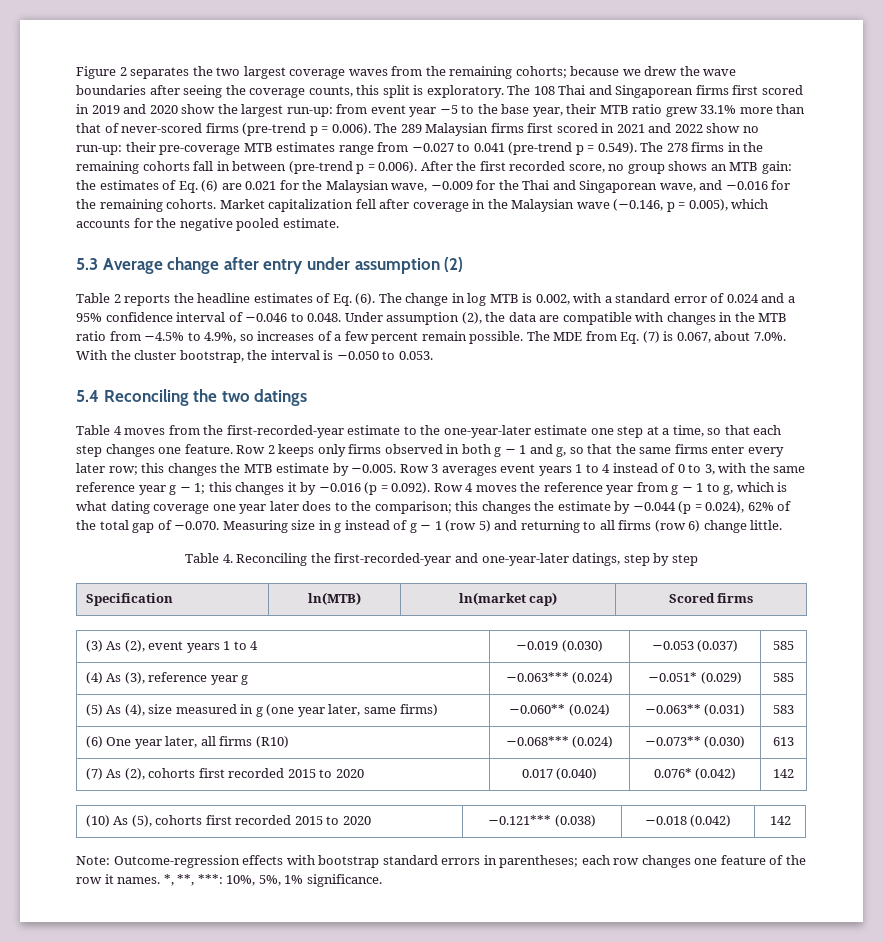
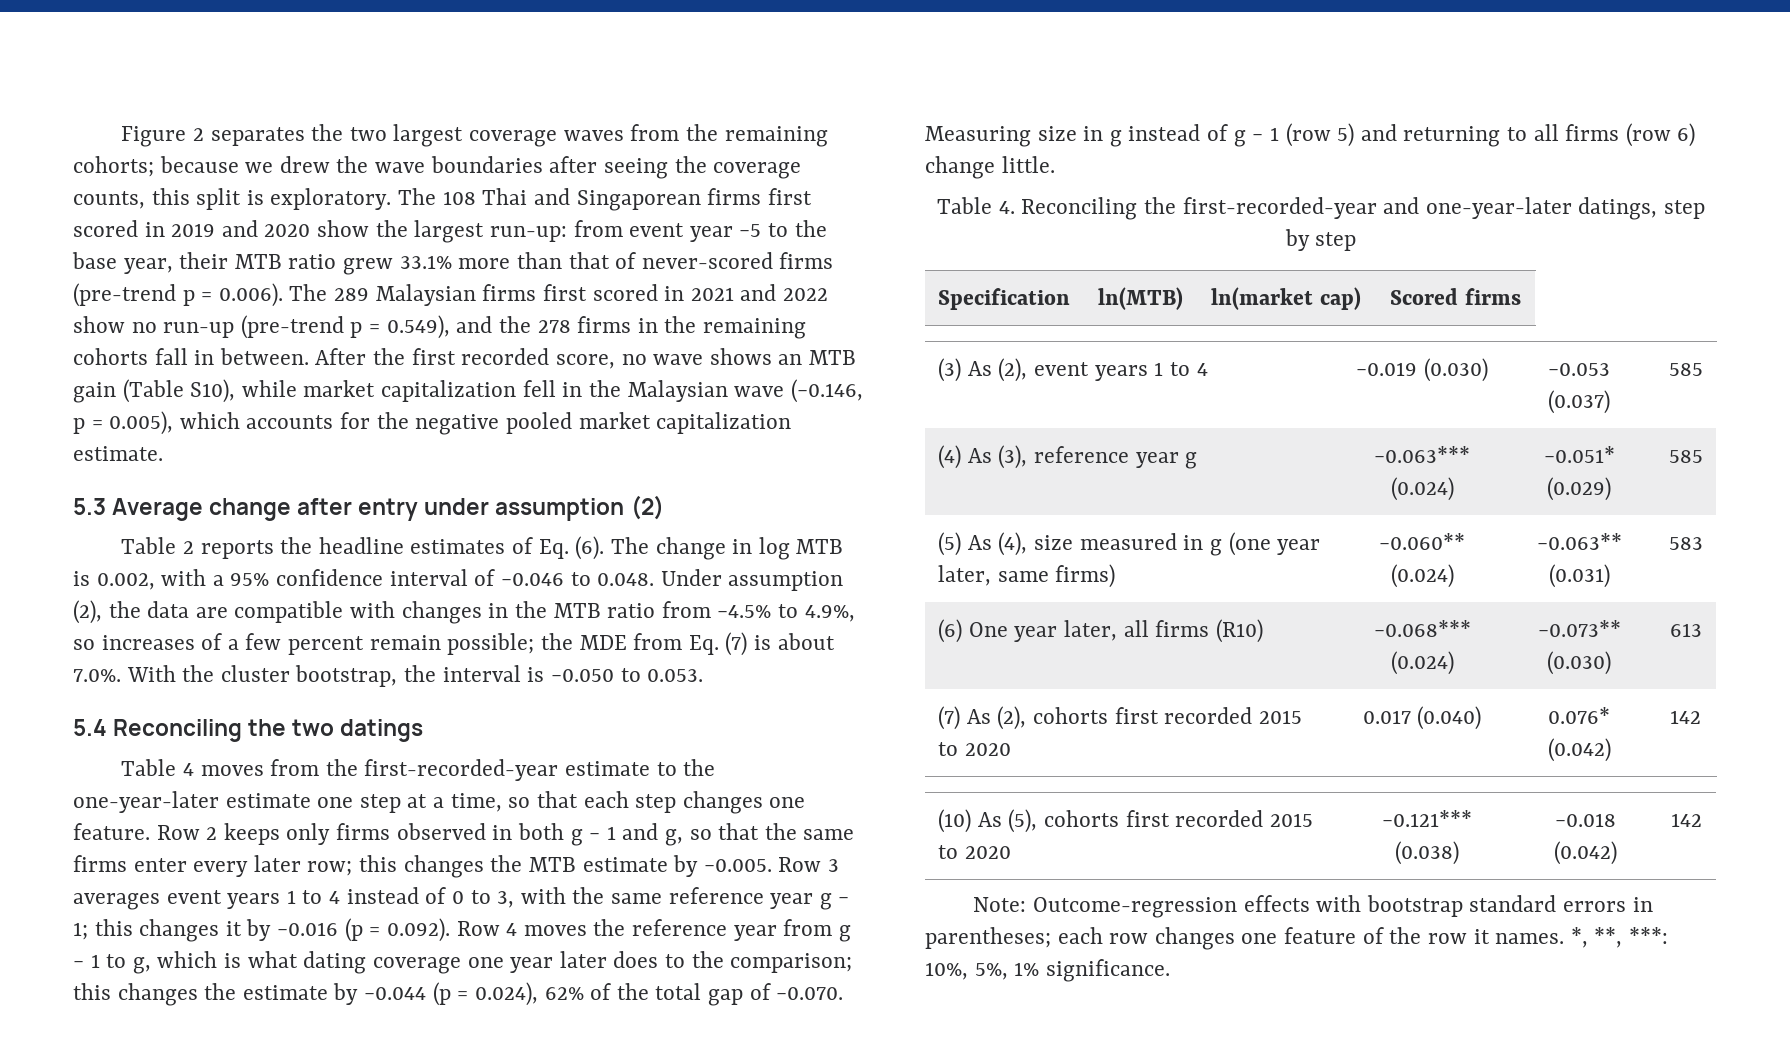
- from event year −5 to the base year, their MTB ratio grew 33.1% more than that of never-scored firms (pre-trend p = 0.006). The 289 Malaysian firms first scored in 2021 and 2022 show no run-up: their pre-coverage MTB estimates range from −0.027 to 0.041 (pre-trend p = 0.549). The 278 firms in the remaining cohorts fall in between (pre-trend p = 0.006). After the first recorded score, no group shows an MTB gain: the estimates of Eq. (6) are 0.021 for the Malaysian wave, −0.009 for the Thai and Singaporean wave, and −0.016 for the remaining cohorts. Market capitalization fell after coverage in the Malaysian wave (−0.146, p = 0.005), which accounts for the negative pooled estimate.
+ from event year −5 to the base year, their MTB ratio grew 33.1% more than that of never-scored firms (pre-trend p = 0.006). The 289 Malaysian firms first scored in 2021 and 2022 show no run-up (pre-trend p = 0.549), and the 278 firms in the remaining cohorts fall in between. After the first recorded score, no wave shows an MTB gain (Table S10), while market capitalization fell in the Malaysian wave (−0.146, p = 0.005), which accounts for the negative pooled market capitalization estimate.
- The change in log MTB is 0.002, with a standard error of 0.024 and a 95% confidence interval of −0.046 to 0.048. Under assumption (2), the data are compatible with changes in the MTB ratio from −4.5% to 4.9%, so increases of a few percent remain possible. The MDE from Eq. (7) is 0.067, about 7.0%. With the cluster bootstrap, the interval is −0.050 to 0.053.
+ The change in log MTB is 0.002, with a 95% confidence interval of −0.046 to 0.048. Under assumption (2), the data are compatible with changes in the MTB ratio from −4.5% to 4.9%, so increases of a few percent remain possible; the MDE from Eq. (7) is about 7.0%. With the cluster bootstrap, the interval is −0.050 to 0.053.

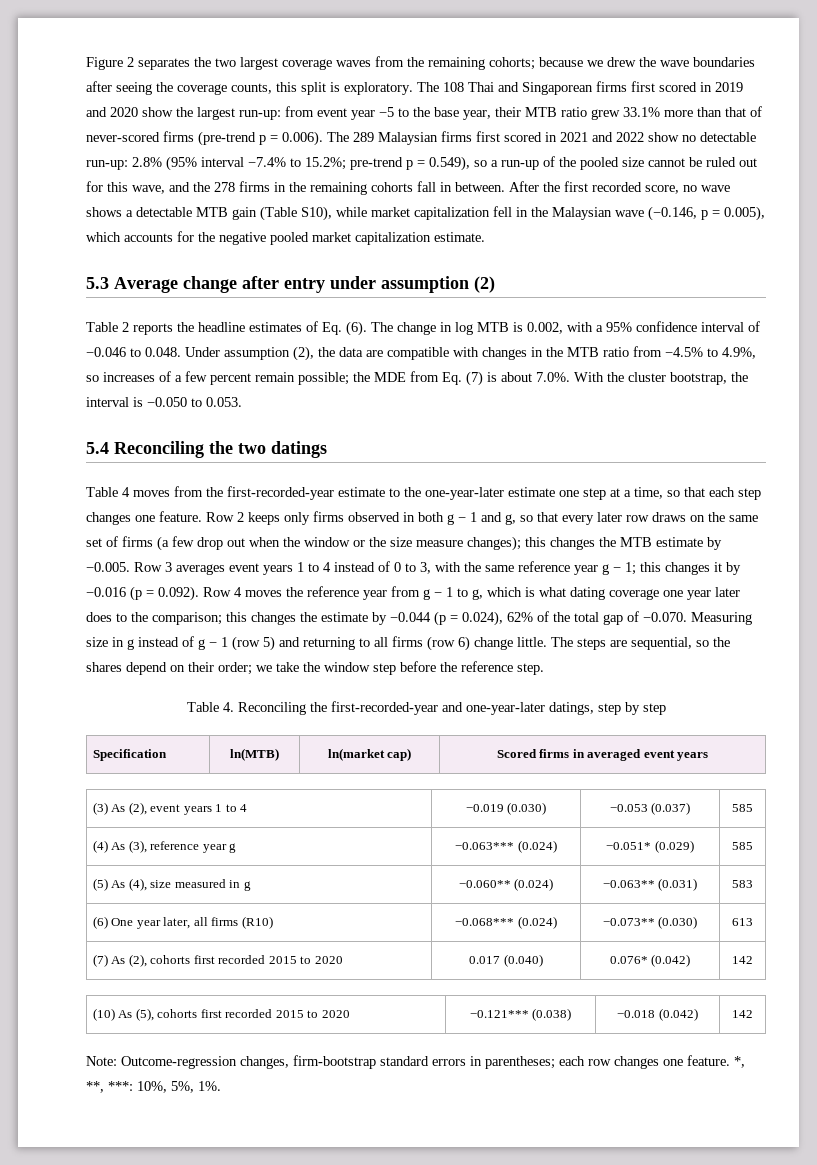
- from event year −5 to the base year, their MTB ratio grew 33.1% more than that of never-scored firms (pre-trend p = 0.006). The 289 Malaysian firms first scored in 2021 and 2022 show no run-up (pre-trend p = 0.549), and the 278 firms in the remaining cohorts fall in between.
+ from event year −5 to the base year, their MTB ratio grew 33.1% more than that of never-scored firms (pre-trend p = 0.006). The 289 Malaysian firms first scored in 2021 and 2022 show no detectable run-up: 2.8% (95% interval −7.4% to 15.2%; pre-trend p = 0.549), so a run-up of the pooled size cannot be ruled out for this wave, and the 278 firms in the remaining cohorts fall in between.
- After the first recorded score, no wave shows an MTB gain (Table S10), while market capitalization fell in the Malaysian wave (−0.146, p = 0.005), which accounts for the negative pooled market capitalization estimate.
+ After the first recorded score, no wave shows a detectable MTB gain (Table S10), while market capitalization fell in the Malaysian wave (−0.146, p = 0.005), which accounts for the negative pooled market capitalization estimate.
- Row 2 keeps only firms observed in both g − 1 and g, so that the same firms enter every later row;
+ Row 2 keeps only firms observed in both g − 1 and g, so that every later row draws on the same set of firms (a few drop out when the window or the size measure changes);
+ The steps are sequential, so the shares depend on their order; we take the window step before the reference step.
- Specification | ln(MTB) | ln(market cap) | Scored firms
+ Specification | ln(MTB) | ln(market cap) | Scored firms in averaged event years
- (5) As (4), size measured in g (one year later, same firms) | −0.060** (0.024) | −0.063** (0.031) | 583
+ (5) As (4), size measured in g | −0.060** (0.024) | −0.063** (0.031) | 583
- Note: Outcome-regression effects with bootstrap standard errors in parentheses; each row changes one feature of the row it names.
+ Note: Outcome-regression changes, firm-bootstrap standard errors in parentheses; each row changes one feature.
- *, **, ***: 10%, 5%, 1% significance.
+ *, **, ***: 10%, 5%, 1%.

